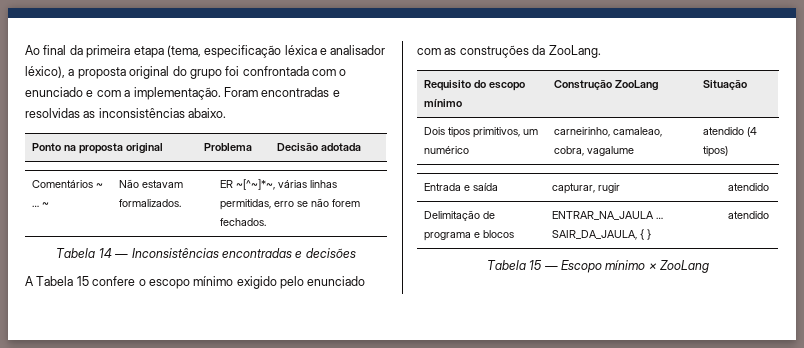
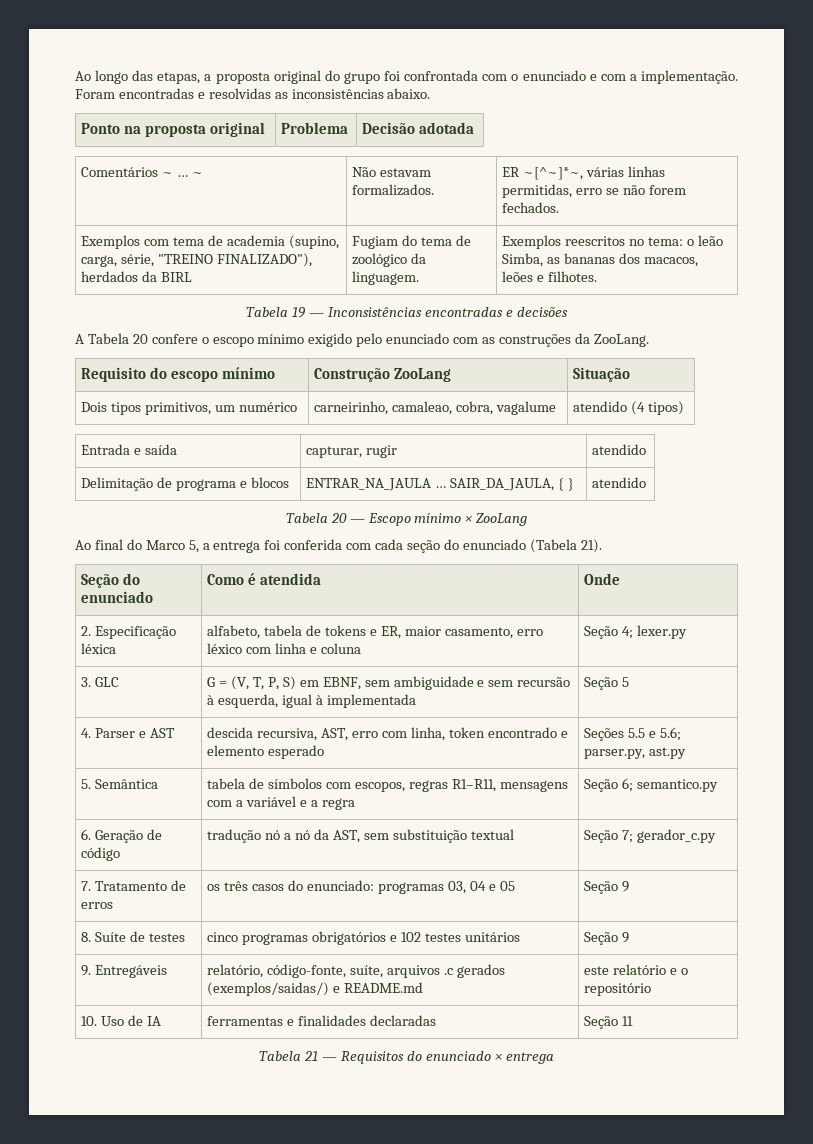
- Ao final da primeira etapa (tema, especificação léxica e analisador léxico), a proposta original do grupo foi confrontada com o enunciado e com a implementação.
+ Ao longo das etapas, a proposta original do grupo foi confrontada com o enunciado e com a implementação.
- Tabela 14 — Inconsistências encontradas e decisões
+ Exemplos com tema de academia (supino, carga, série, "TREINO FINALIZADO"), herdados da BIRL | Fugiam do tema de zoológico da linguagem. | Exemplos reescritos no tema: o leão Simba, as bananas dos macacos, leões e filhotes.
+ Tabela 19 — Inconsistências encontradas e decisões
- A Tabela 15 confere o escopo mínimo exigido pelo enunciado com as construções da ZooLang.
+ A Tabela 20 confere o escopo mínimo exigido pelo enunciado com as construções da ZooLang.
- Tabela 15 — Escopo mínimo × ZooLang
+ Tabela 20 — Escopo mínimo × ZooLang
+ Ao final do Marco 5, a entrega foi conferida com cada seção do enunciado (Tabela 21).
+ Seção do enunciado | Como é atendida | Onde
+ 2. Especificação léxica | alfabeto, tabela de tokens e ER, maior casamento, erro léxico com linha e coluna | Seção 4; lexer.py
+ 3. GLC | G = (V, T, P, S) em EBNF, sem ambiguidade e sem recursão à esquerda, igual à implementada | Seção 5
+ 4. Parser e AST | descida recursiva, AST, erro com linha, token encontrado e elemento esperado | Seções 5.5 e 5.6; parser.py, ast.py
+ 5. Semântica | tabela de símbolos com escopos, regras R1–R11, mensagens com a variável e a regra | Seção 6; semantico.py
+ 6. Geração de código | tradução nó a nó da AST, sem substituição textual | Seção 7; gerador_c.py
+ 7. Tratamento de erros | os três casos do enunciado: programas 03, 04 e 05 | Seção 9
+ 8. Suíte de testes | cinco programas obrigatórios e 102 testes unitários | Seção 9
+ 9. Entregáveis | relatório, código-fonte, suíte, arquivos .c gerados (exemplos/saidas/) e README.md | este relatório e o repositório
+ 10. Uso de IA | ferramentas e finalidades declaradas | Seção 11
+ Tabela 21 — Requisitos do enunciado × entrega

